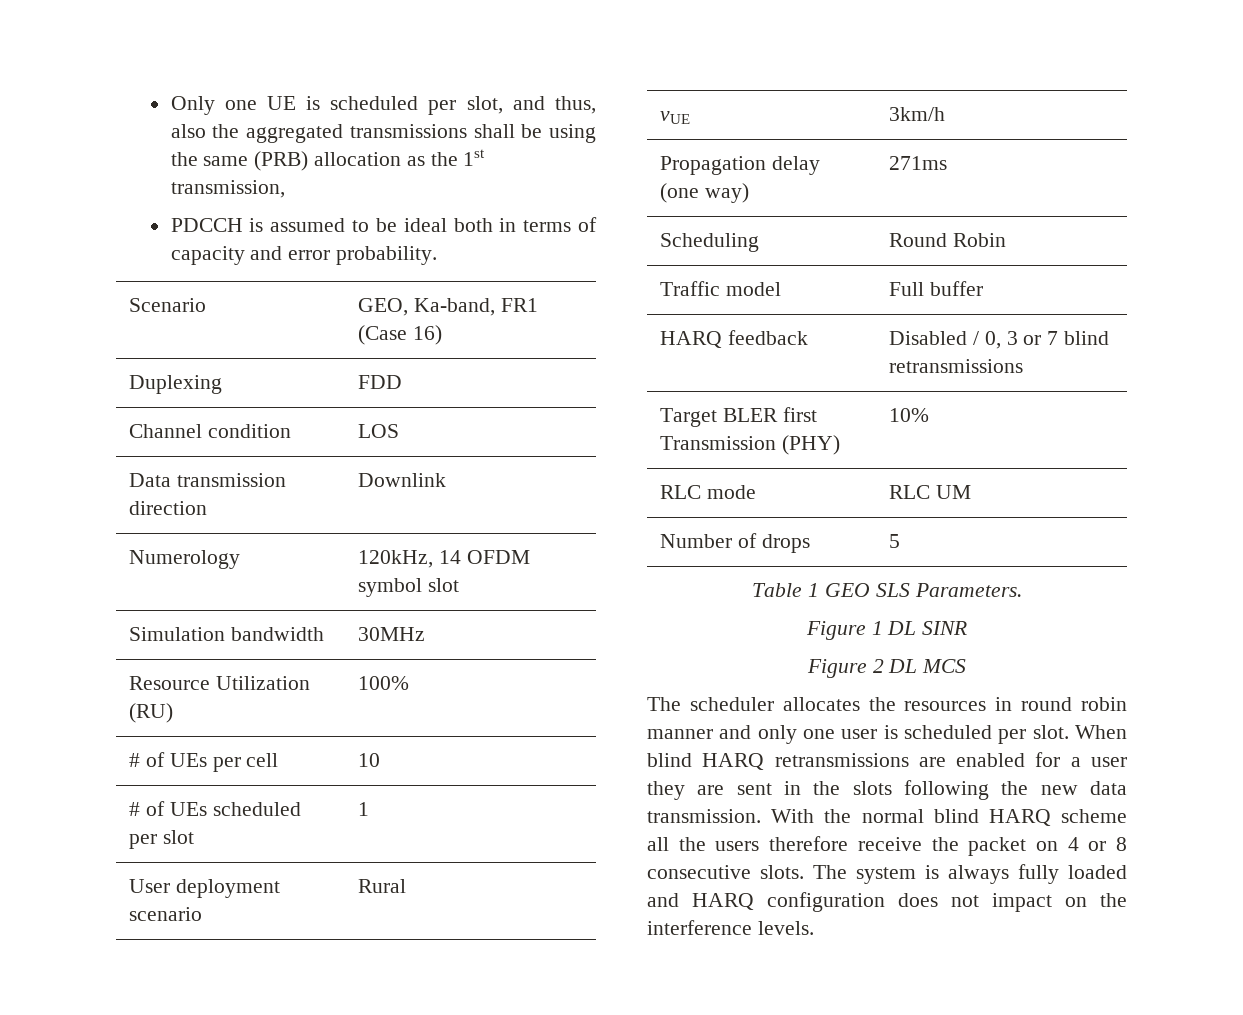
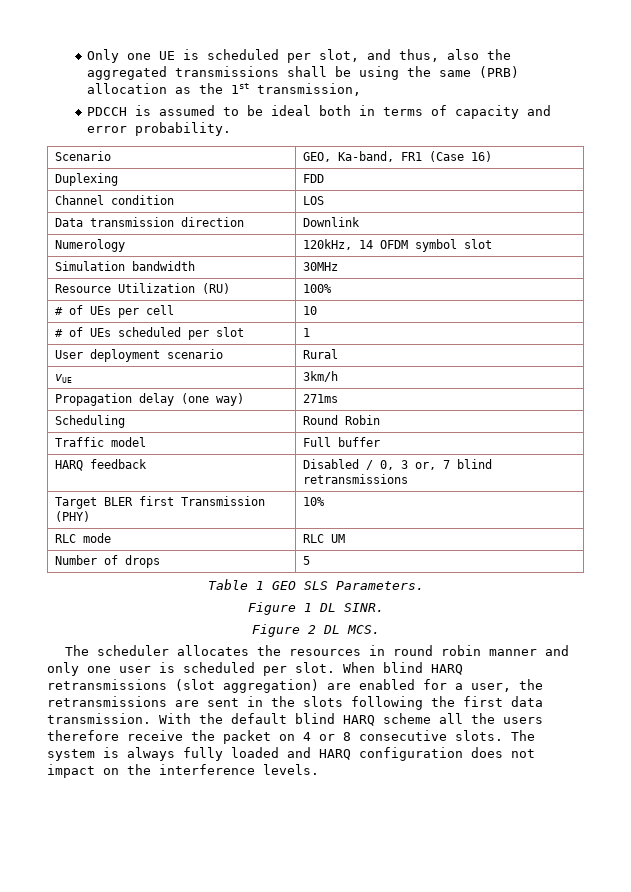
- HARQ feedback | Disabled / 0, 3 or 7 blind retransmissions
+ HARQ feedback | Disabled / 0, 3 or, 7 blind retransmissions
- Figure 1 DL SINR
+ Figure 1 DL SINR.
- Figure 2 DL MCS
+ Figure 2 DL MCS.
- When blind HARQ retransmissions are enabled for a user they are sent in the slots following the new data transmission.
+ When blind HARQ retransmissions (slot aggregation) are enabled for a user, the retransmissions are sent in the slots following the first data transmission.
- With the normal blind HARQ scheme all the users therefore receive the packet on 4 or 8 consecutive slots.
+ With the default blind HARQ scheme all the users therefore receive the packet on 4 or 8 consecutive slots.

